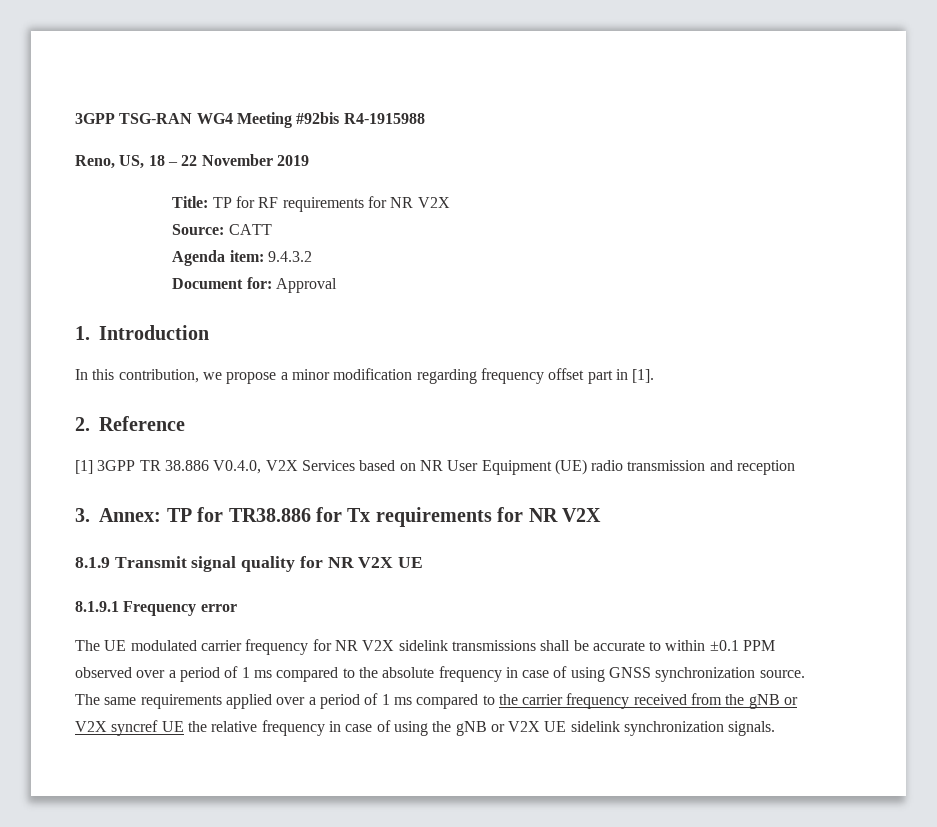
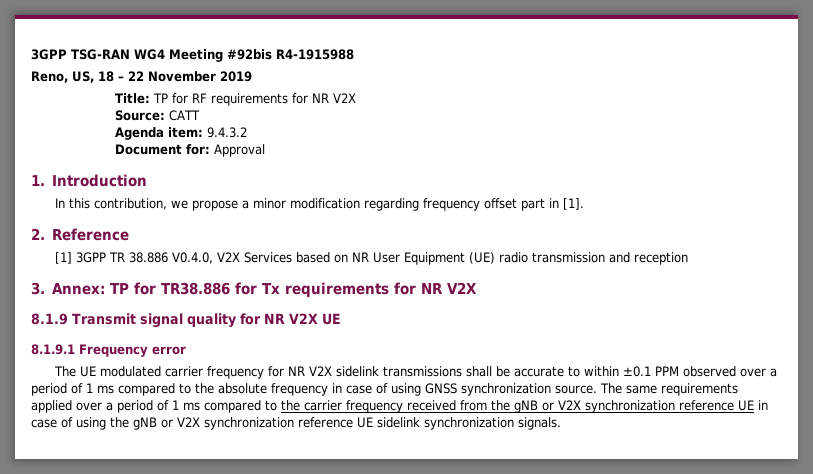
- The same requirements applied over a period of 1 ms compared to the carrier frequency received from the gNB or V2X syncref UE the relative frequency in case of using the gNB or V2X UE sidelink synchronization signals.
+ The same requirements applied over a period of 1 ms compared to the carrier frequency received from the gNB or V2X synchronization reference UE in case of using the gNB or V2X synchronization reference UE sidelink synchronization signals.

